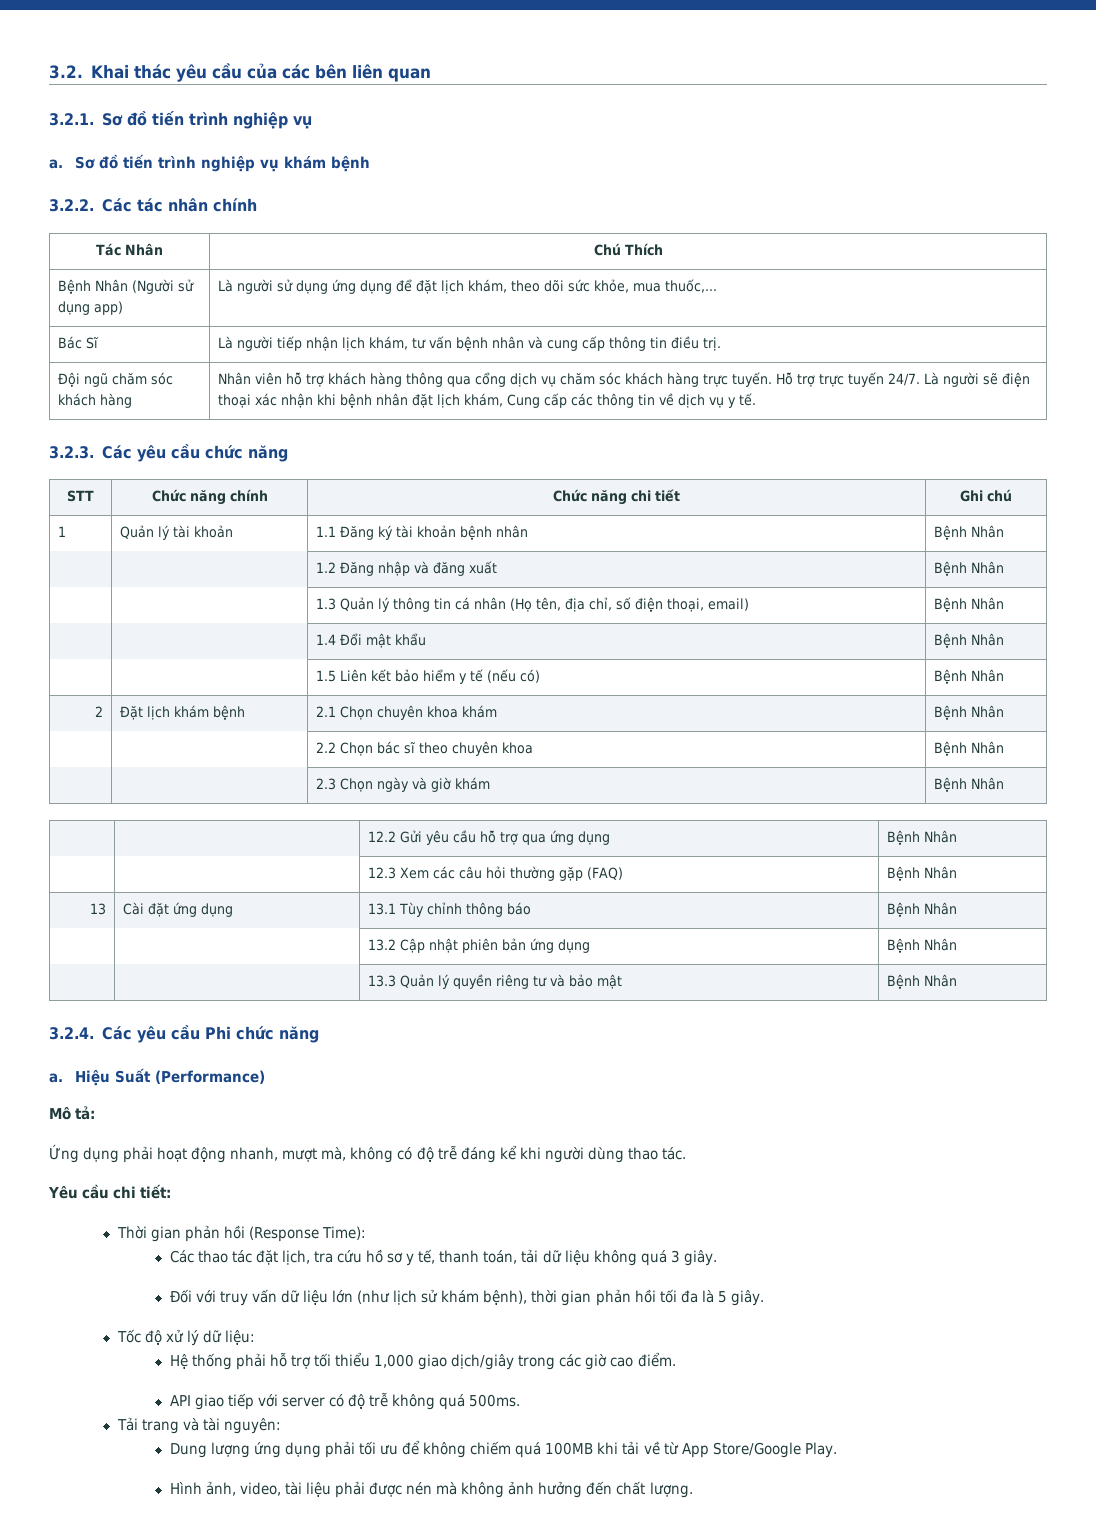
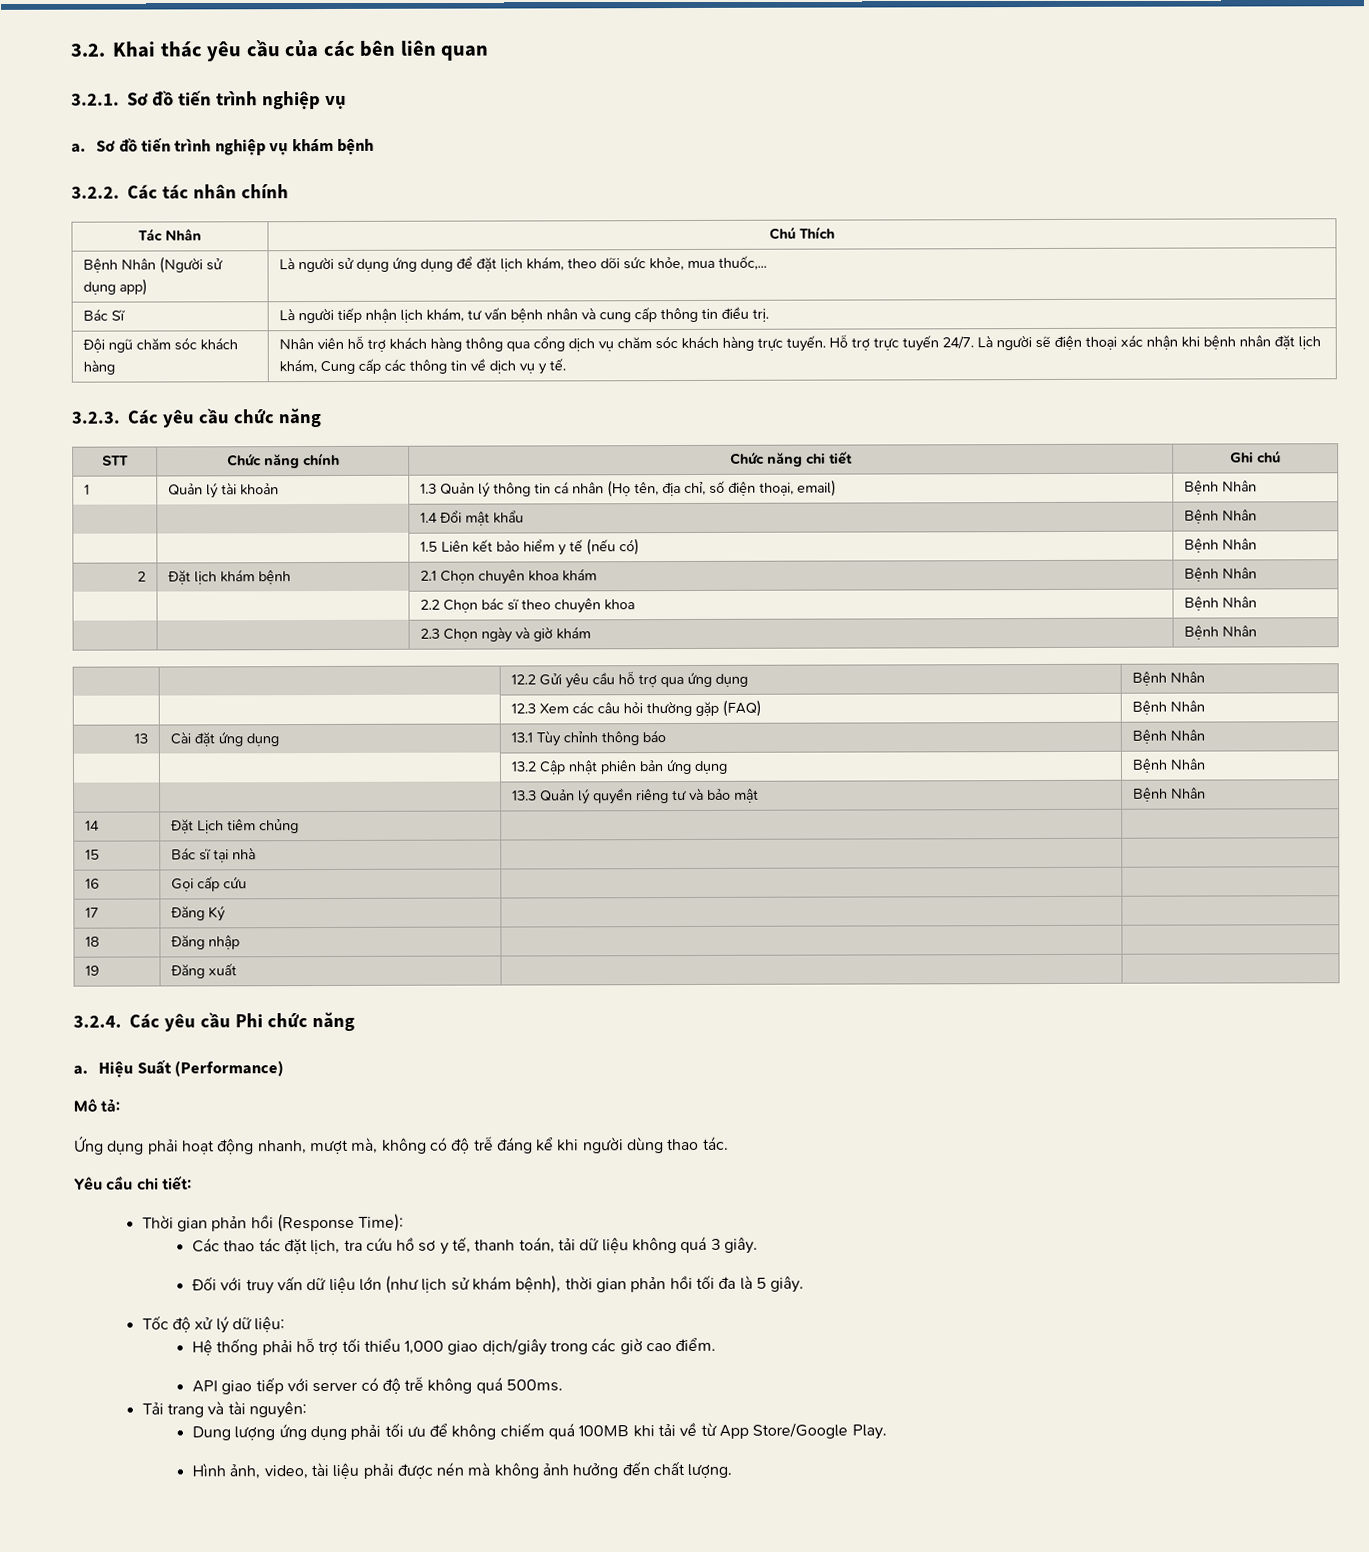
- 1 | Quản lý tài khoản | 1.1 Đăng ký tài khoản bệnh nhân | Bệnh Nhân
- | | 1.2 Đăng nhập và đăng xuất | Bệnh Nhân
- | | 1.3 Quản lý thông tin cá nhân (Họ tên, địa chỉ, số điện thoại, email) | Bệnh Nhân
+ 1 | Quản lý tài khoản | 1.3 Quản lý thông tin cá nhân (Họ tên, địa chỉ, số điện thoại, email) | Bệnh Nhân
+ 14 | Đặt Lịch tiêm chủng | |
+ 15 | Bác sĩ tại nhà | |
+ 16 | Gọi cấp cứu | |
+ 17 | Đăng Ký | |
+ 18 | Đăng nhập | |
+ 19 | Đăng xuất | |

